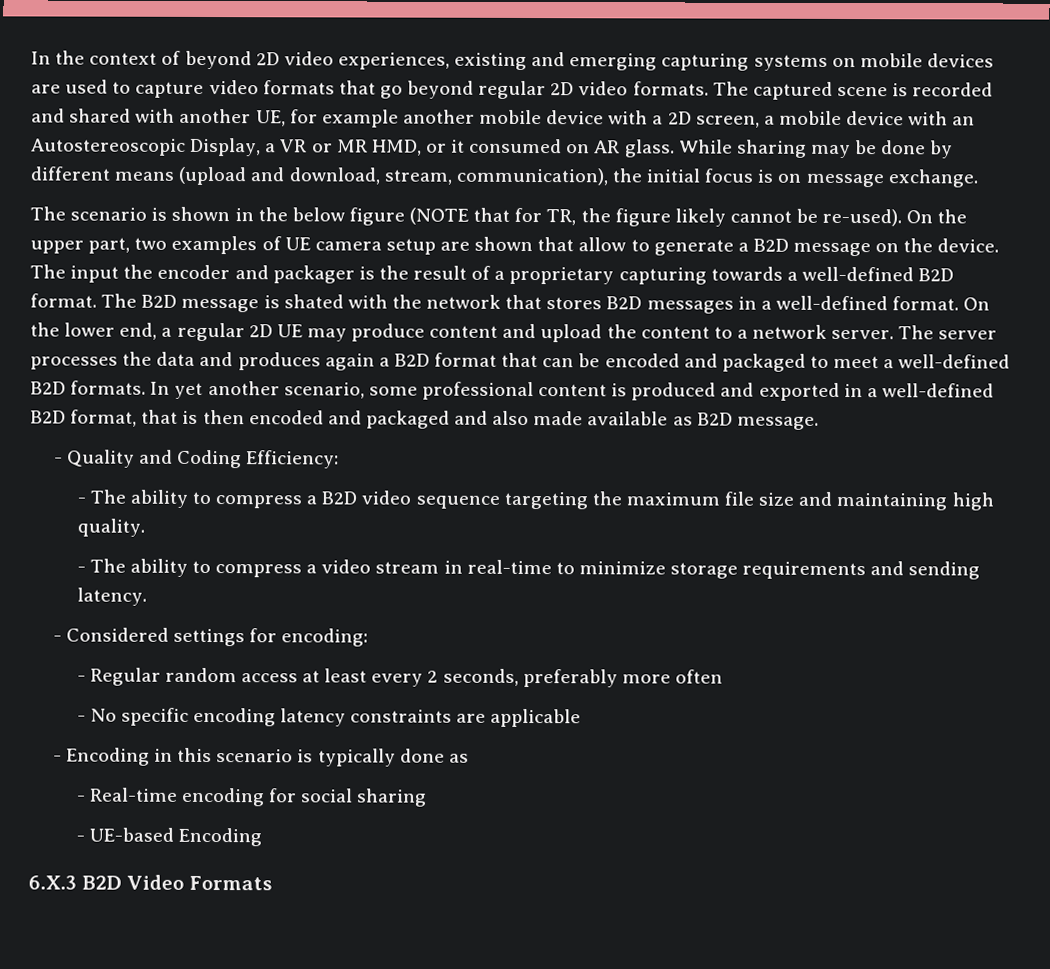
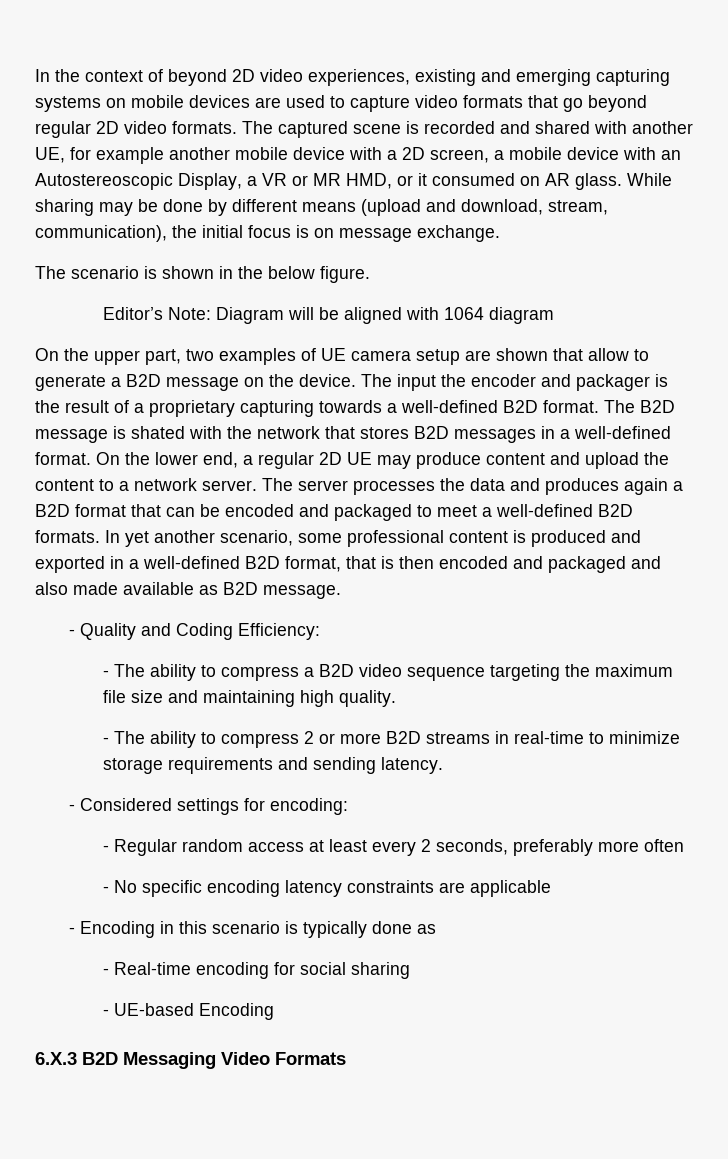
- The scenario is shown in the below figure (NOTE that for TR, the figure likely cannot be re-used). On the upper part, two examples of UE camera setup are shown that allow to generate a B2D message on the device.
+ The scenario is shown in the below figure.
+ Editor’s Note: Diagram will be aligned with 1064 diagram
+ On the upper part, two examples of UE camera setup are shown that allow to generate a B2D message on the device.
- - The ability to compress a video stream in real-time to minimize storage requirements and sending latency.
+ - The ability to compress 2 or more B2D streams in real-time to minimize storage requirements and sending latency.
- 6.X.3 B2D Video Formats
+ 6.X.3 B2D Messaging Video Formats

